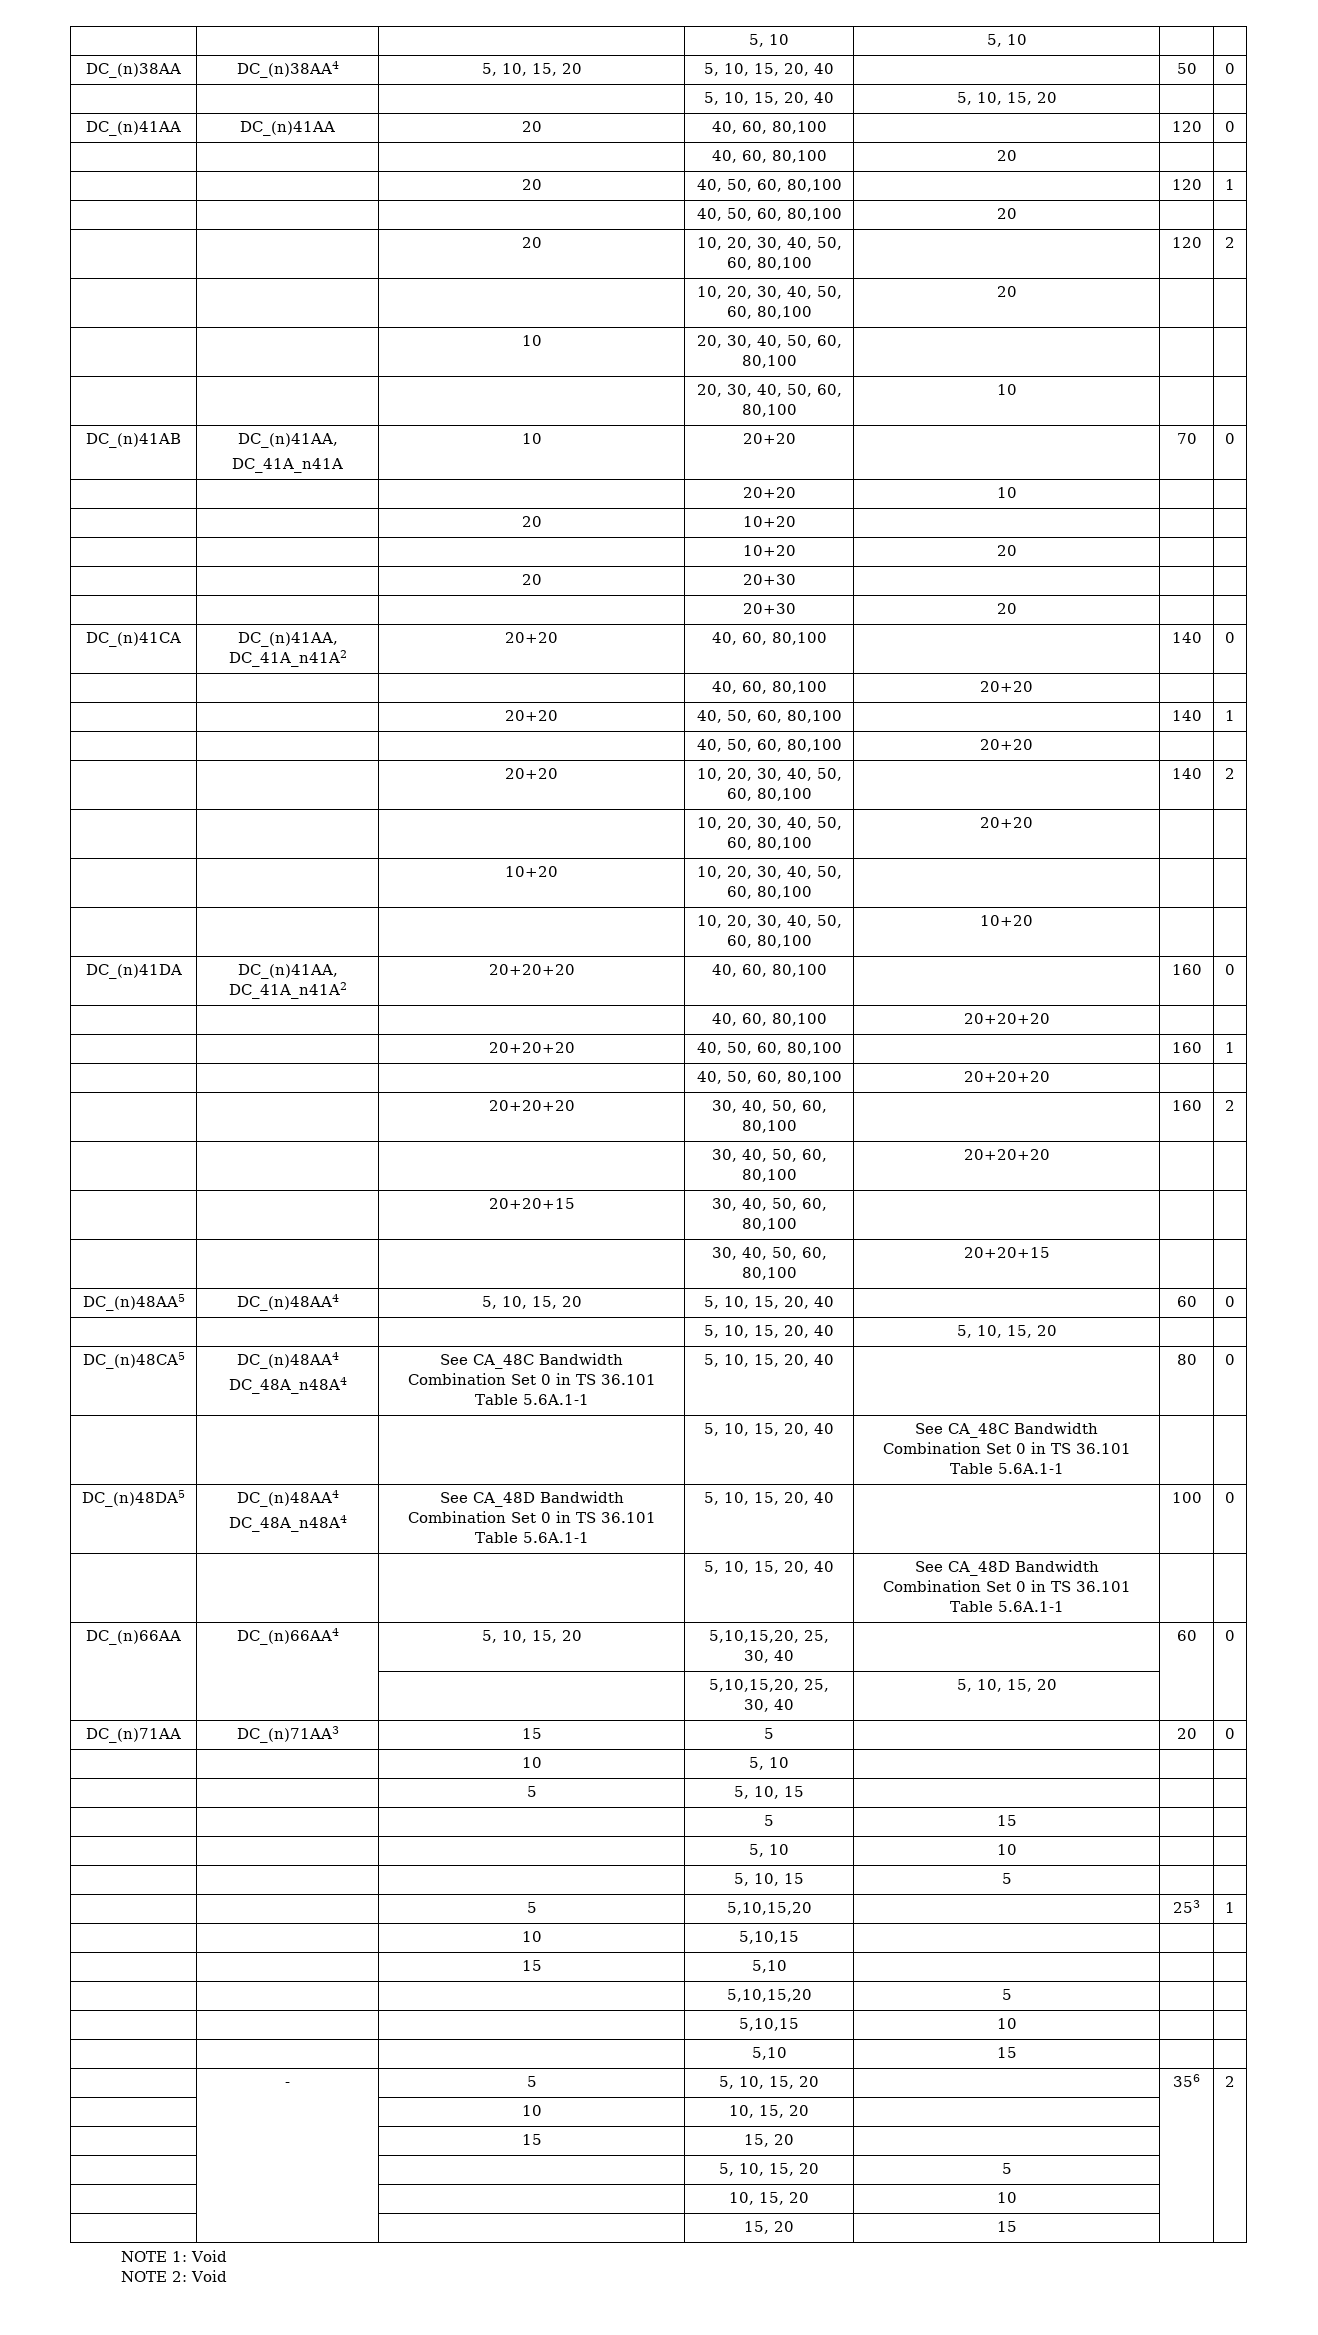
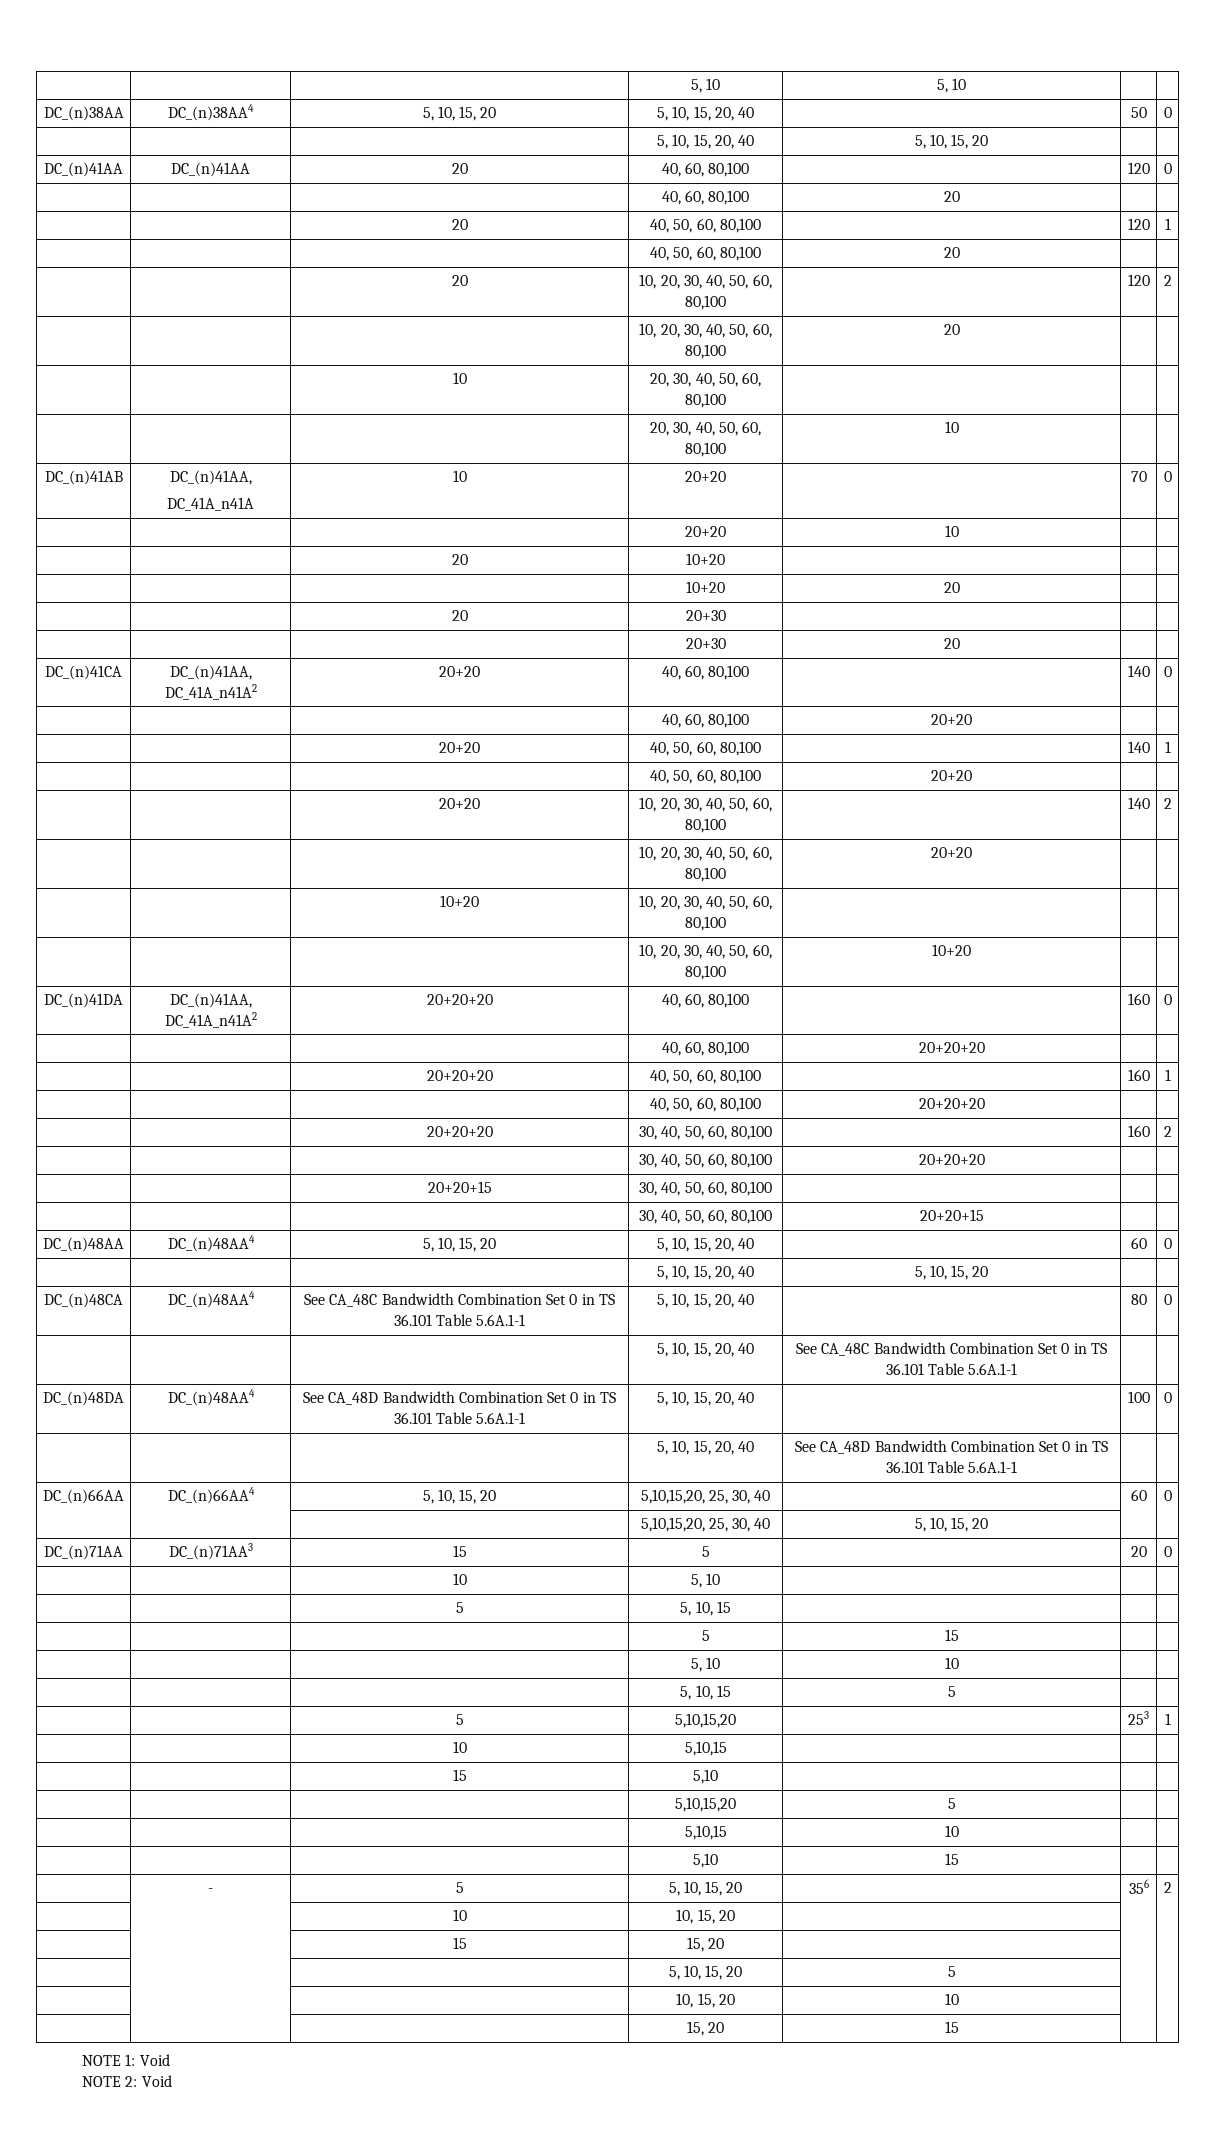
- DC_(n)48AA5 | DC_(n)48AA4 | 5, 10, 15, 20 | 5, 10, 15, 20, 40 | | 60 | 0
+ DC_(n)48AA | DC_(n)48AA4 | 5, 10, 15, 20 | 5, 10, 15, 20, 40 | | 60 | 0
- DC_(n)48CA5 | DC_(n)48AA4
- DC_48A_n48A4 | See CA_48C Bandwidth Combination Set 0 in TS 36.101 Table 5.6A.1-1 | 5, 10, 15, 20, 40 | | 80 | 0
+ DC_(n)48CA | DC_(n)48AA4 | See CA_48C Bandwidth Combination Set 0 in TS 36.101 Table 5.6A.1-1 | 5, 10, 15, 20, 40 | | 80 | 0
- DC_(n)48DA5 | DC_(n)48AA4
- DC_48A_n48A4 | See CA_48D Bandwidth Combination Set 0 in TS 36.101 Table 5.6A.1-1 | 5, 10, 15, 20, 40 | | 100 | 0
+ DC_(n)48DA | DC_(n)48AA4 | See CA_48D Bandwidth Combination Set 0 in TS 36.101 Table 5.6A.1-1 | 5, 10, 15, 20, 40 | | 100 | 0

